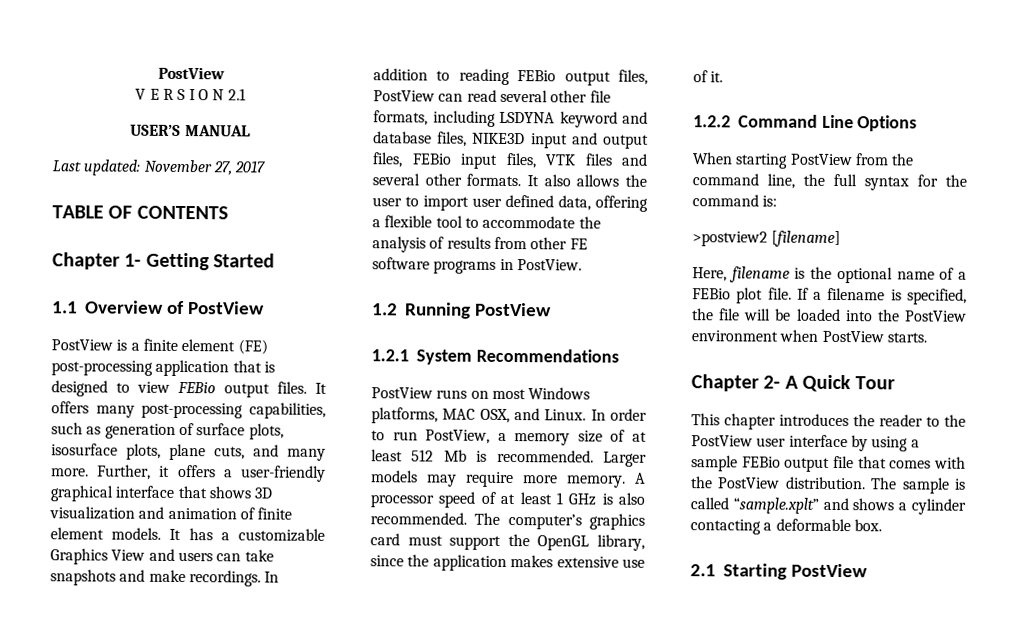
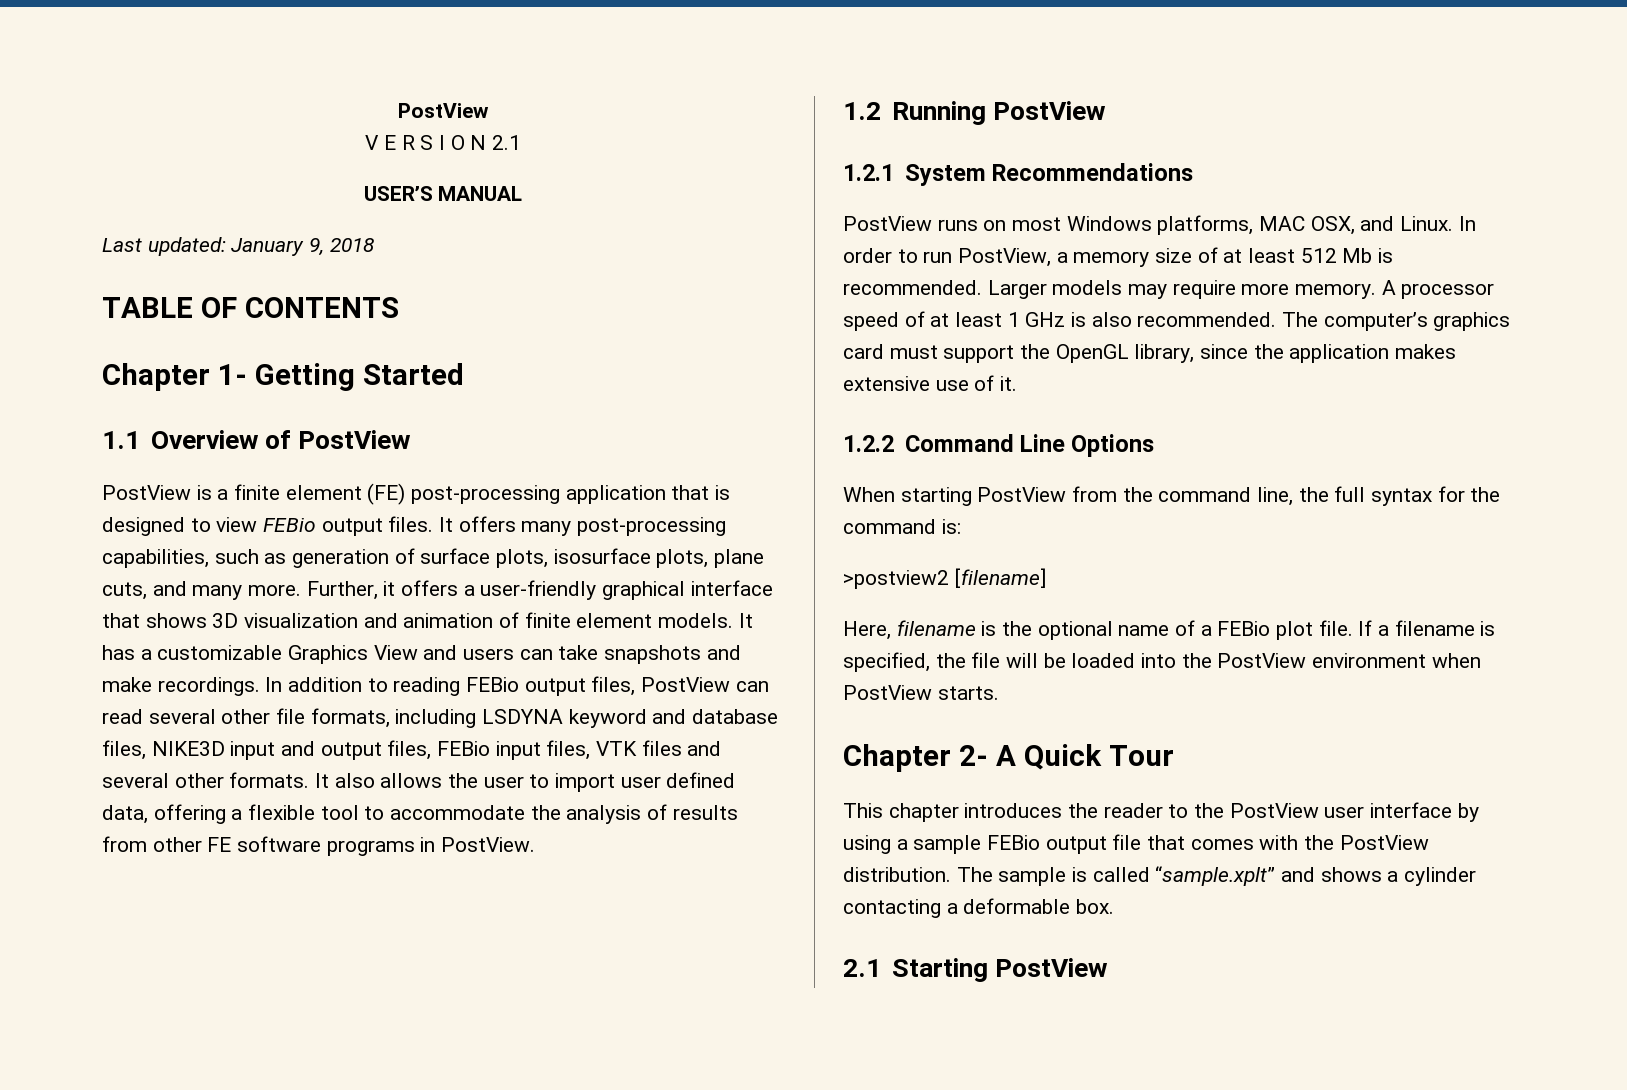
- Last updated: November 27, 2017
+ Last updated: January 9, 2018

